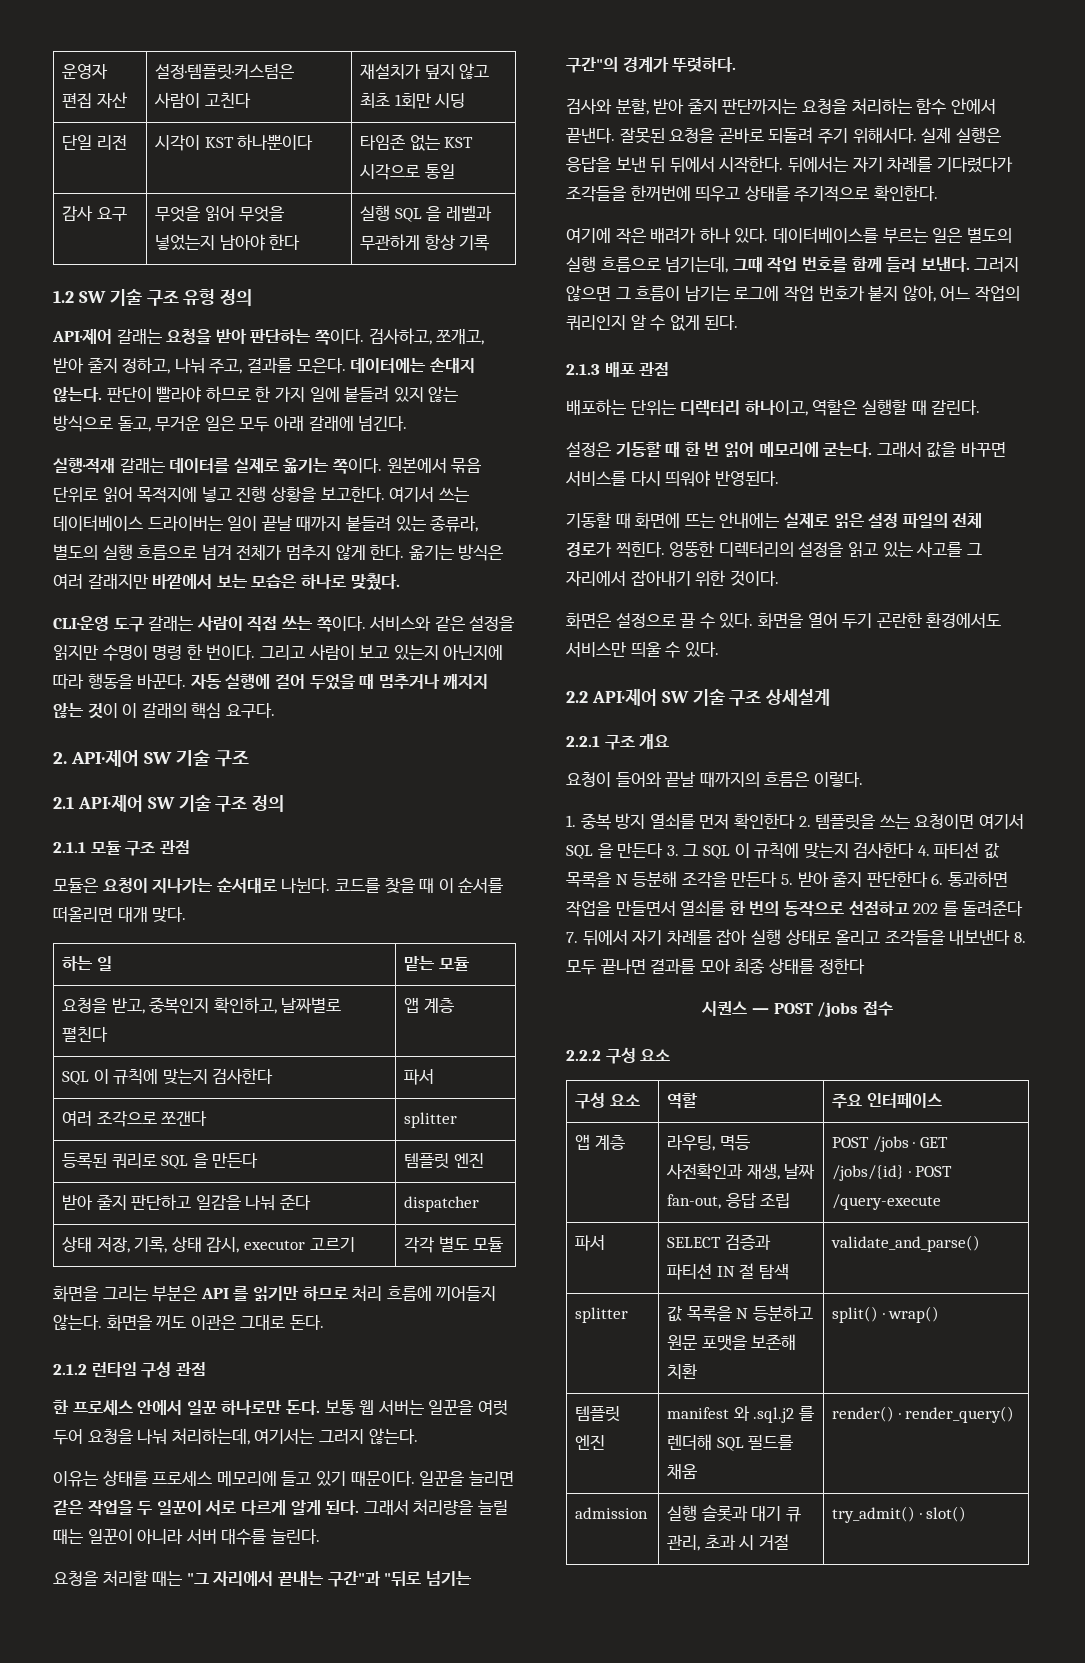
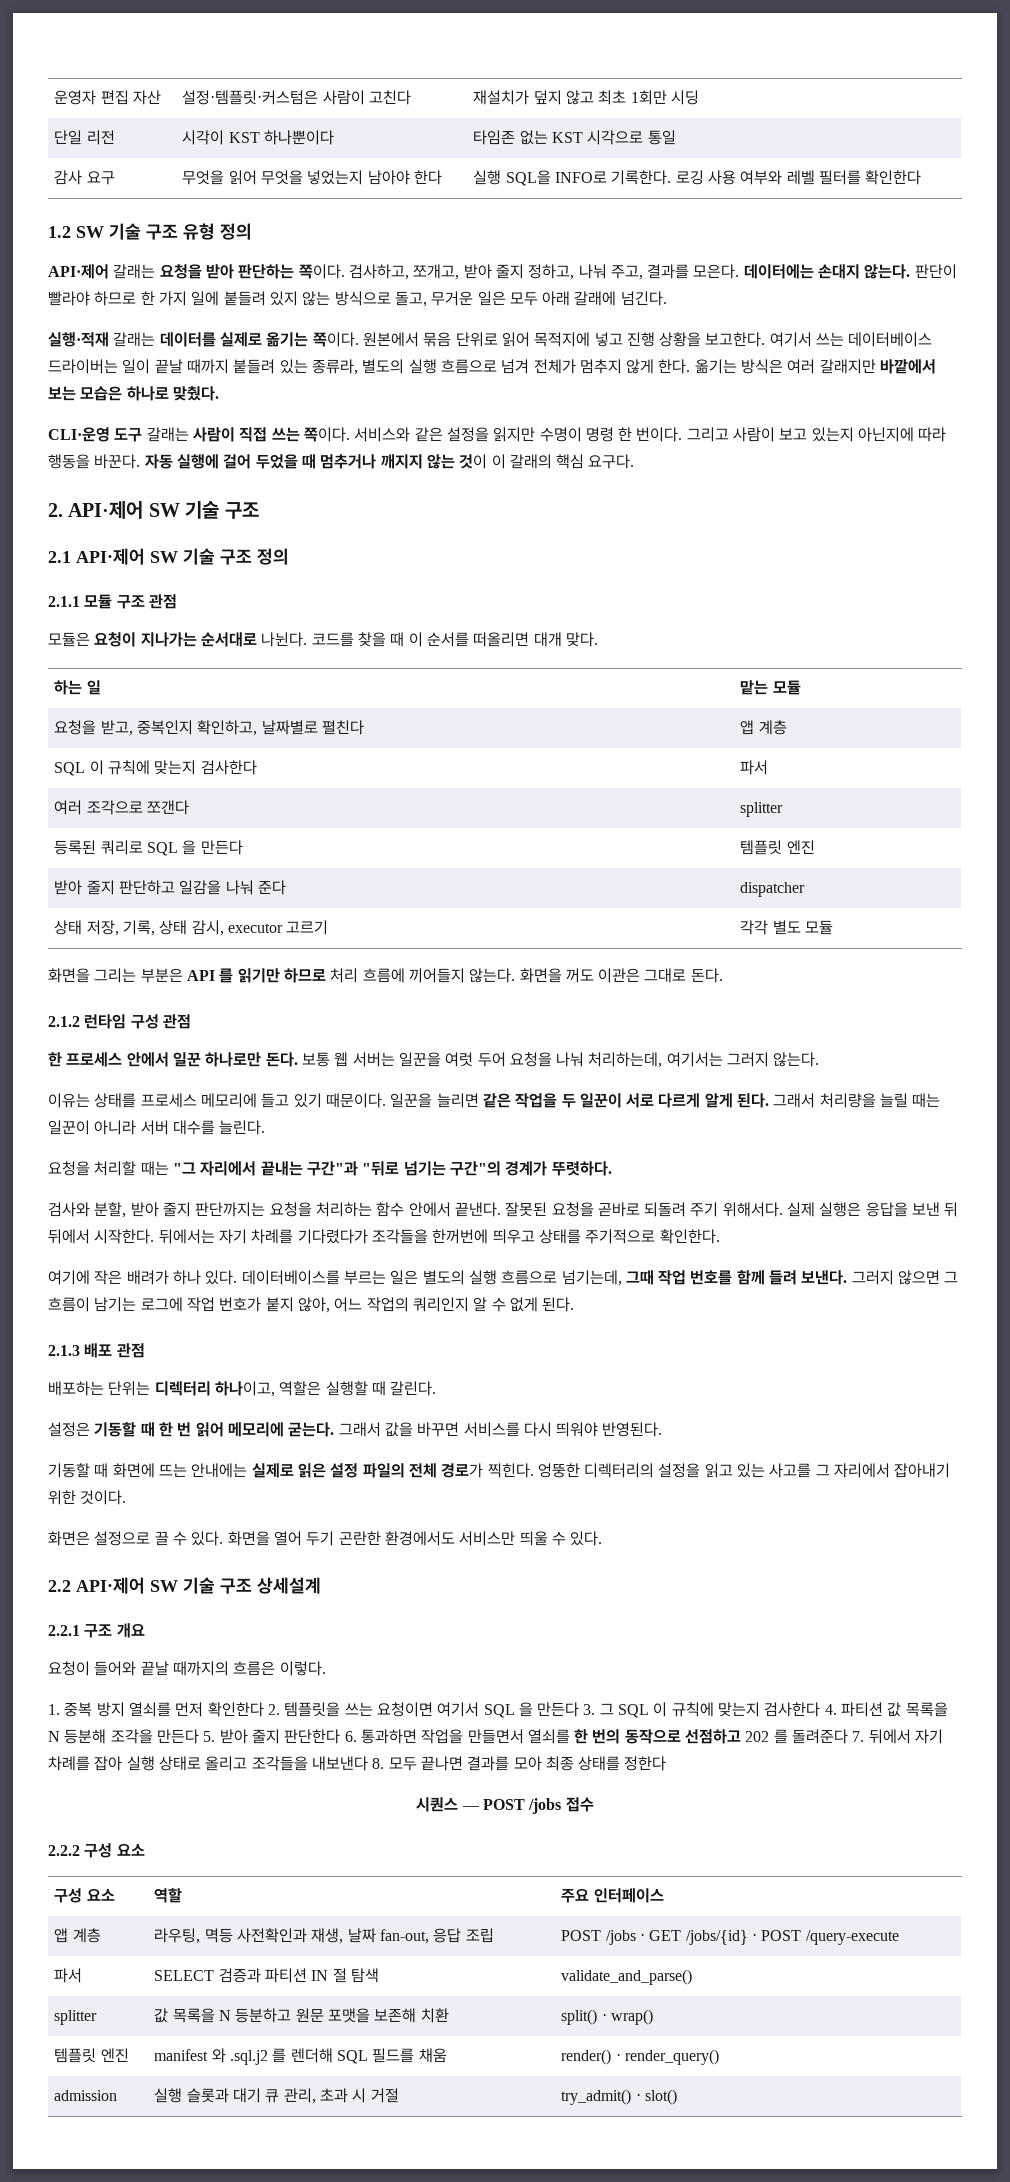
- 감사 요구 | 무엇을 읽어 무엇을 넣었는지 남아야 한다 | 실행 SQL 을 레벨과 무관하게 항상 기록
+ 감사 요구 | 무엇을 읽어 무엇을 넣었는지 남아야 한다 | 실행 SQL을 INFO로 기록한다. 로깅 사용 여부와 레벨 필터를 확인한다

